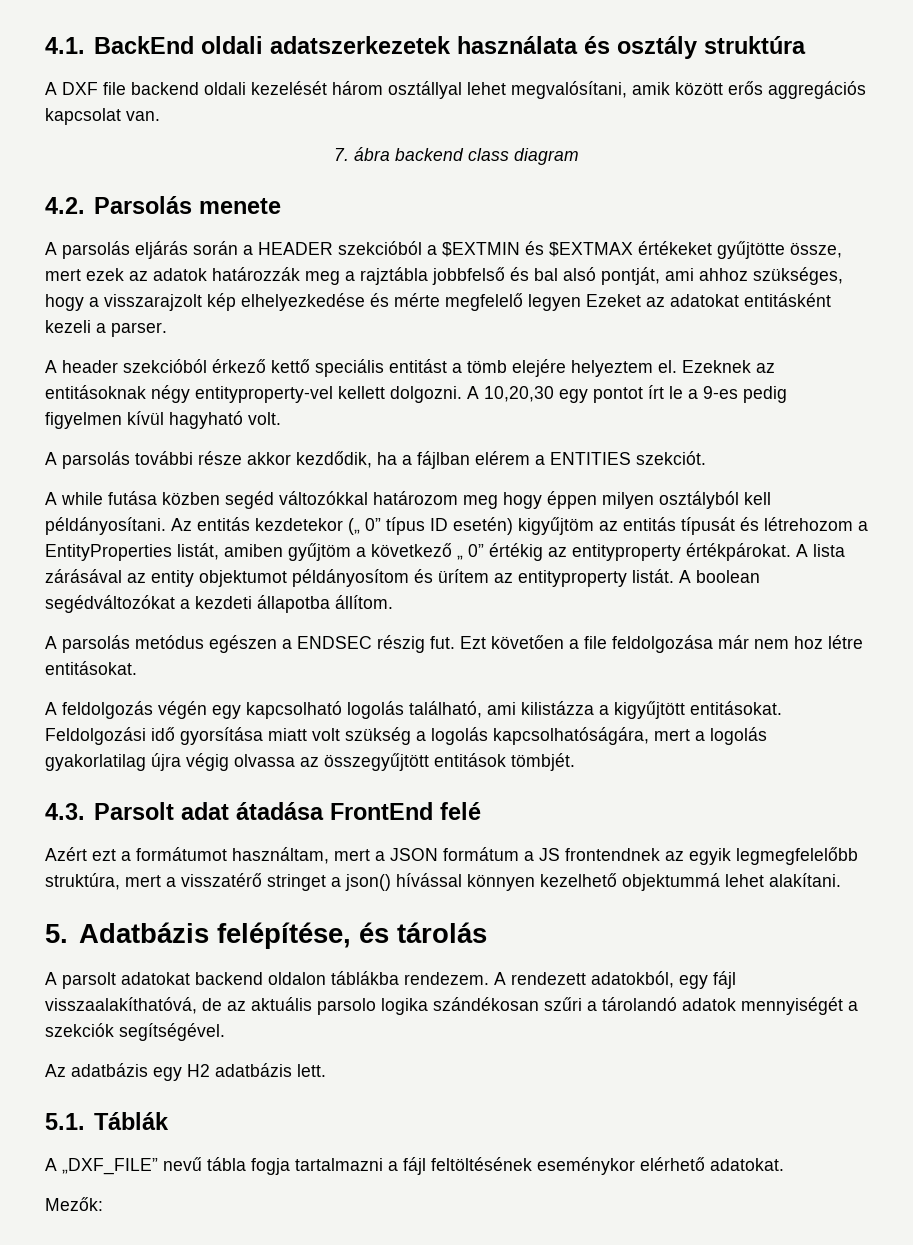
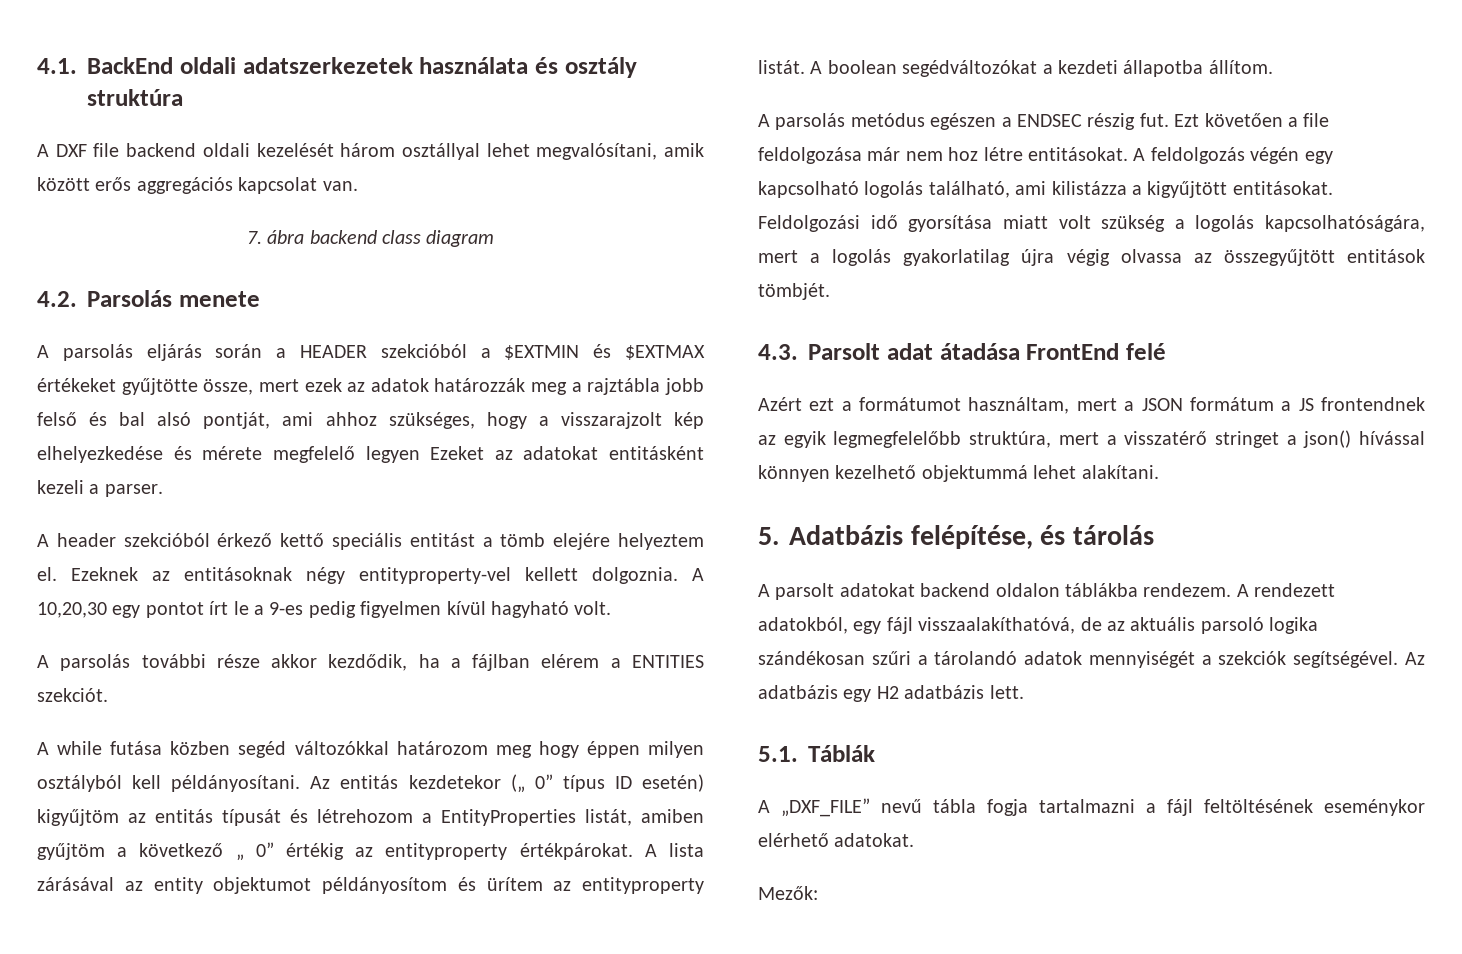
- A parsolás eljárás során a HEADER szekcióból a $EXTMIN és $EXTMAX értékeket gyűjtötte össze, mert ezek az adatok határozzák meg a rajztábla jobbfelső és bal alsó pontját, ami ahhoz szükséges, hogy a visszarajzolt kép elhelyezkedése és mérte megfelelő legyen Ezeket az adatokat entitásként kezeli a parser.
+ A parsolás eljárás során a HEADER szekcióból a $EXTMIN és $EXTMAX értékeket gyűjtötte össze, mert ezek az adatok határozzák meg a rajztábla jobb felső és bal alsó pontját, ami ahhoz szükséges, hogy a visszarajzolt kép elhelyezkedése és mérete megfelelő legyen Ezeket az adatokat entitásként kezeli a parser.
- Ezeknek az entitásoknak négy entityproperty-vel kellett dolgozni.
+ Ezeknek az entitásoknak négy entityproperty-vel kellett dolgoznia.
- Ezt követően a file feldolgozása már nem hoz létre entitásokat.
- A feldolgozás végén egy kapcsolható logolás található, ami kilistázza a kigyűjtött entitásokat.
+ Ezt követően a file feldolgozása már nem hoz létre entitásokat. A feldolgozás végén egy kapcsolható logolás található, ami kilistázza a kigyűjtött entitásokat.
- A rendezett adatokból, egy fájl visszaalakíthatóvá, de az aktuális parsolo logika szándékosan szűri a tárolandó adatok mennyiségét a szekciók segítségével.
- Az adatbázis egy H2 adatbázis lett.
+ A rendezett adatokból, egy fájl visszaalakíthatóvá, de az aktuális parsoló logika szándékosan szűri a tárolandó adatok mennyiségét a szekciók segítségével. Az adatbázis egy H2 adatbázis lett.

